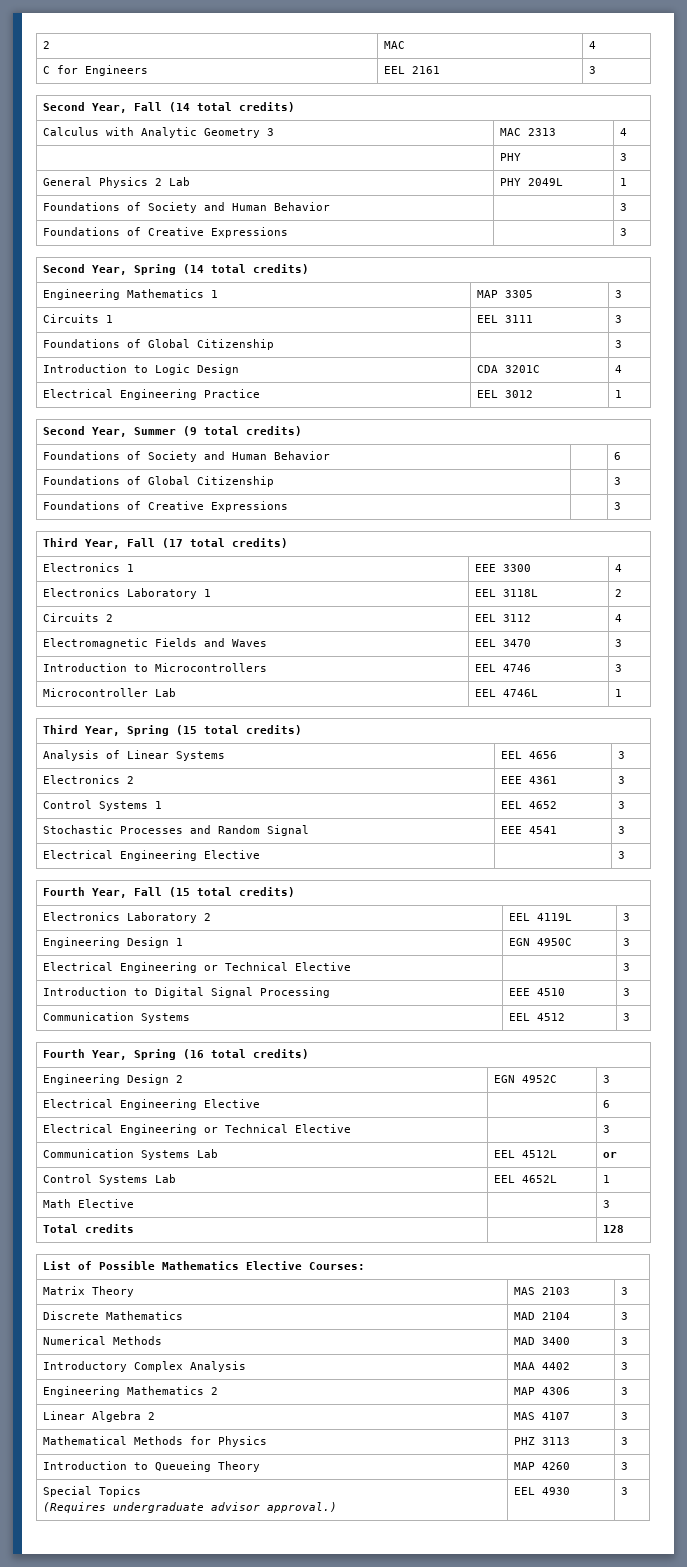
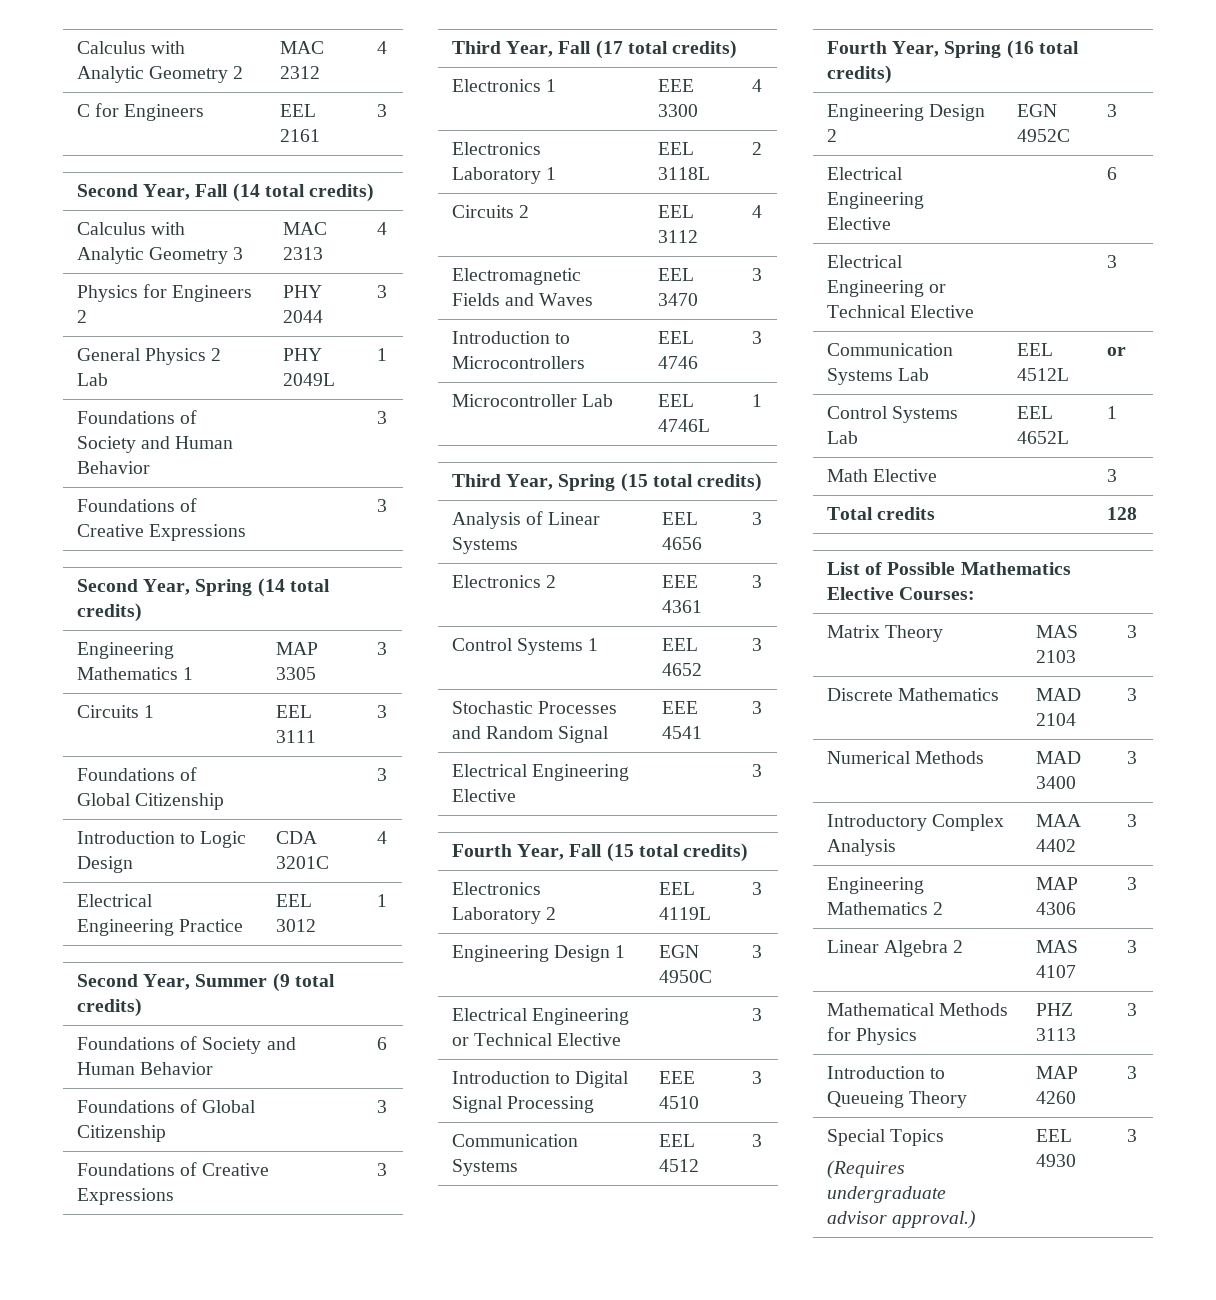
- 2 | MAC | 4
+ Calculus with Analytic Geometry 2 | MAC 2312 | 4
- | PHY | 3
+ Physics for Engineers 2 | PHY 2044 | 3

